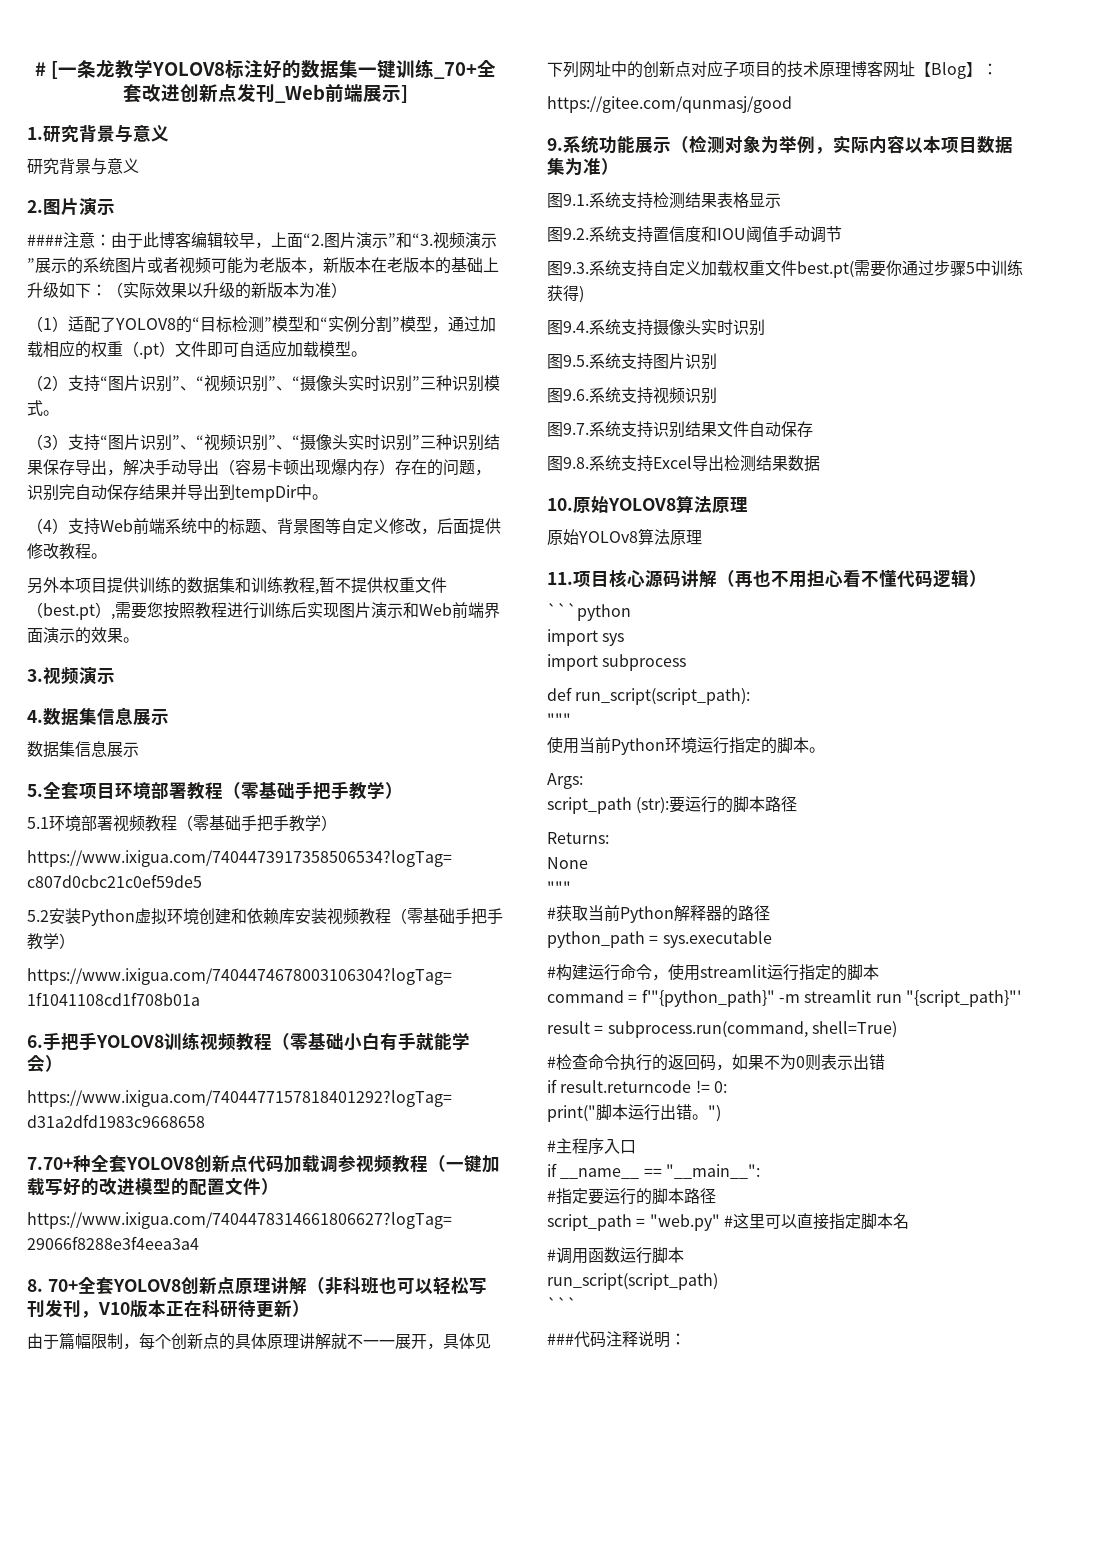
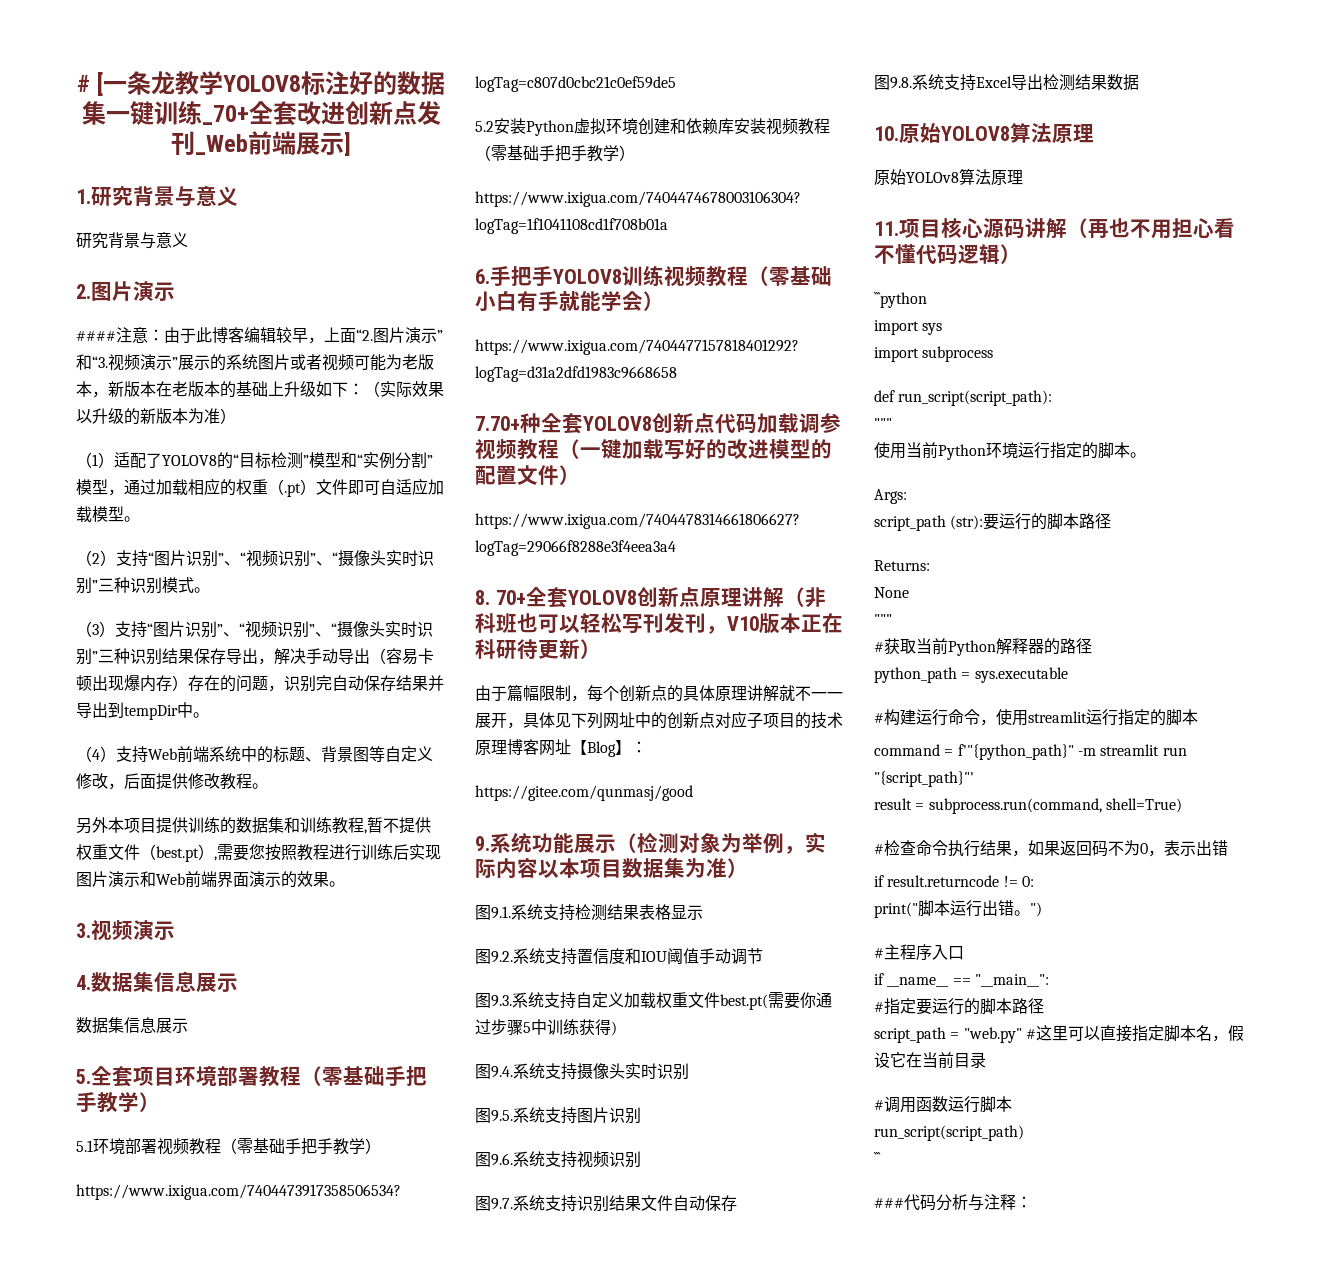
- #检查命令执行的返回码，如果不为0则表示出错
+ #检查命令执行结果，如果返回码不为0，表示出错
- script_path = "web.py" #这里可以直接指定脚本名
+ script_path = "web.py" #这里可以直接指定脚本名，假设它在当前目录
- ###代码注释说明：
+ ###代码分析与注释：

